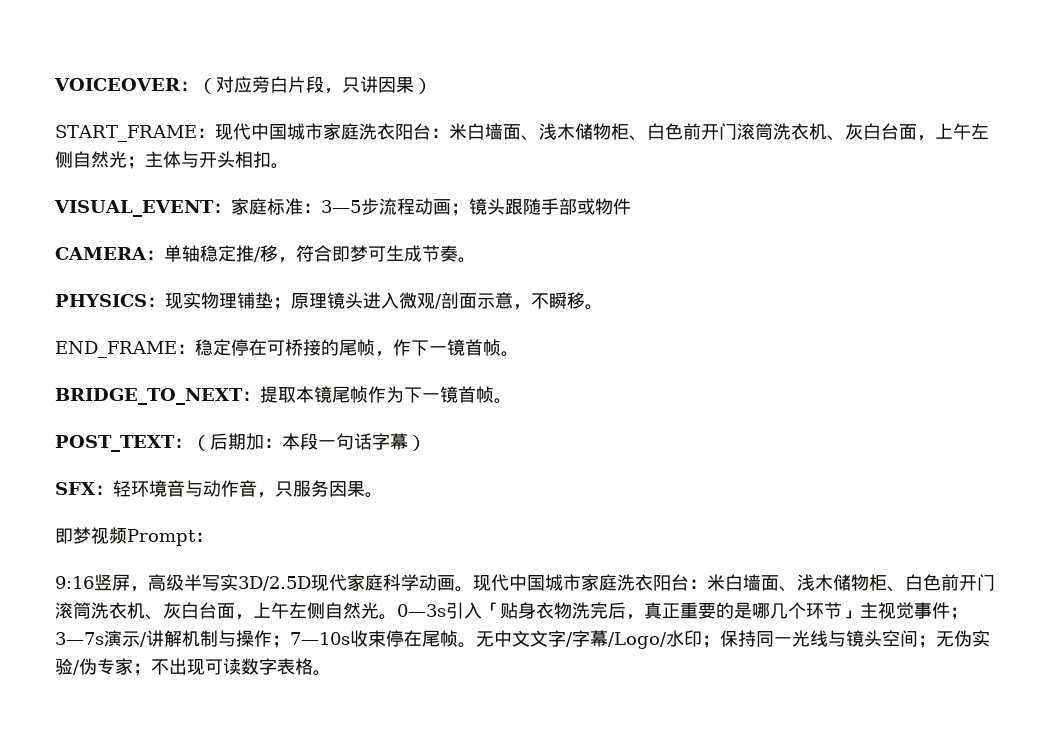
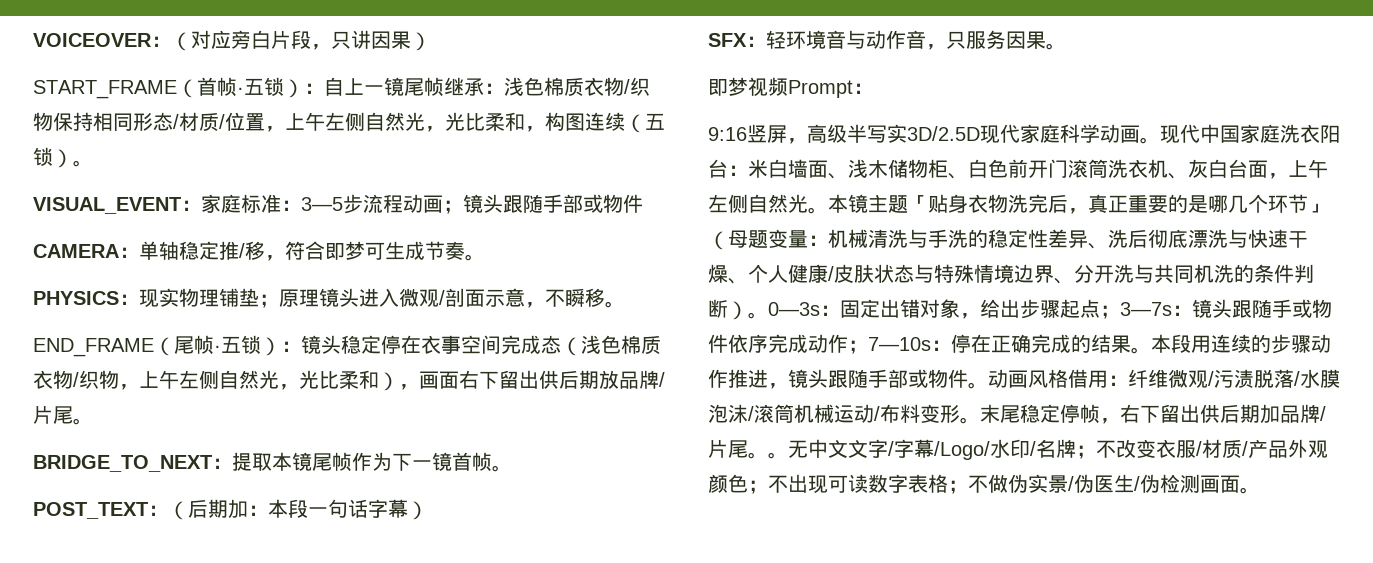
- START_FRAME：现代中国城市家庭洗衣阳台：米白墙面、浅木储物柜、白色前开门滚筒洗衣机、灰白台面，上午左侧自然光；主体与开头相扣。
+ START_FRAME（首帧·五锁）：自上一镜尾帧继承：浅色棉质衣物/织物保持相同形态/材质/位置，上午左侧自然光，光比柔和，构图连续（五锁）。
- END_FRAME：稳定停在可桥接的尾帧，作下一镜首帧。
+ END_FRAME（尾帧·五锁）：镜头稳定停在衣事空间完成态（浅色棉质衣物/织物，上午左侧自然光，光比柔和），画面右下留出供后期放品牌/片尾。
- 现代中国城市家庭洗衣阳台：米白墙面、浅木储物柜、白色前开门滚筒洗衣机、灰白台面，上午左侧自然光。
+ 现代中国家庭洗衣阳台：米白墙面、浅木储物柜、白色前开门滚筒洗衣机、灰白台面，上午左侧自然光。
- 0—3s引入「贴身衣物洗完后，真正重要的是哪几个环节」主视觉事件；3—7s演示/讲解机制与操作；7—10s收束停在尾帧。
+ 本镜主题「贴身衣物洗完后，真正重要的是哪几个环节」（母题变量：机械清洗与手洗的稳定性差异、洗后彻底漂洗与快速干燥、个人健康/皮肤状态与特殊情境边界、分开洗与共同机洗的条件判断）。0—3s：固定出错对象，给出步骤起点；3—7s：镜头跟随手或物件依序完成动作；7—10s：停在正确完成的结果。本段用连续的步骤动作推进，镜头跟随手部或物件。动画风格借用：纤维微观/污渍脱落/水膜泡沫/滚筒机械运动/布料变形。末尾稳定停帧，右下留出供后期加品牌/片尾。。
- 无中文文字/字幕/Logo/水印；保持同一光线与镜头空间；无伪实验/伪专家；不出现可读数字表格。
+ 无中文文字/字幕/Logo/水印/名牌；不改变衣服/材质/产品外观颜色；不出现可读数字表格；不做伪实景/伪医生/伪检测画面。

